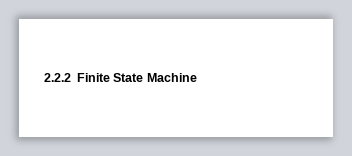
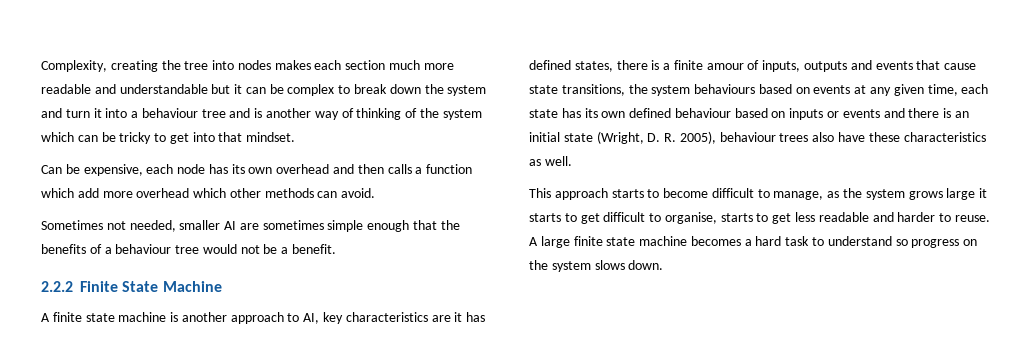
+ Complexity, creating the tree into nodes makes each section much more readable and understandable but it can be complex to break down the system and turn it into a behaviour tree and is another way of thinking of the system which can be tricky to get into that mindset.
+ Can be expensive, each node has its own overhead and then calls a function which add more overhead which other methods can avoid.
+ Sometimes not needed, smaller AI are sometimes simple enough that the benefits of a behaviour tree would not be a benefit.
  2.2.2 Finite State Machine
+ A finite state machine is another approach to AI, key characteristics are it has defined states, there is a finite amour of inputs, outputs and events that cause state transitions, the system behaviours based on events at any given time, each state has its own defined behaviour based on inputs or events and there is an initial state (Wright, D. R. 2005), behaviour trees also have these characteristics as well.
+ This approach starts to become difficult to manage, as the system grows large it starts to get difficult to organise, starts to get less readable and harder to reuse. A large finite state machine becomes a hard task to understand so progress on the system slows down.

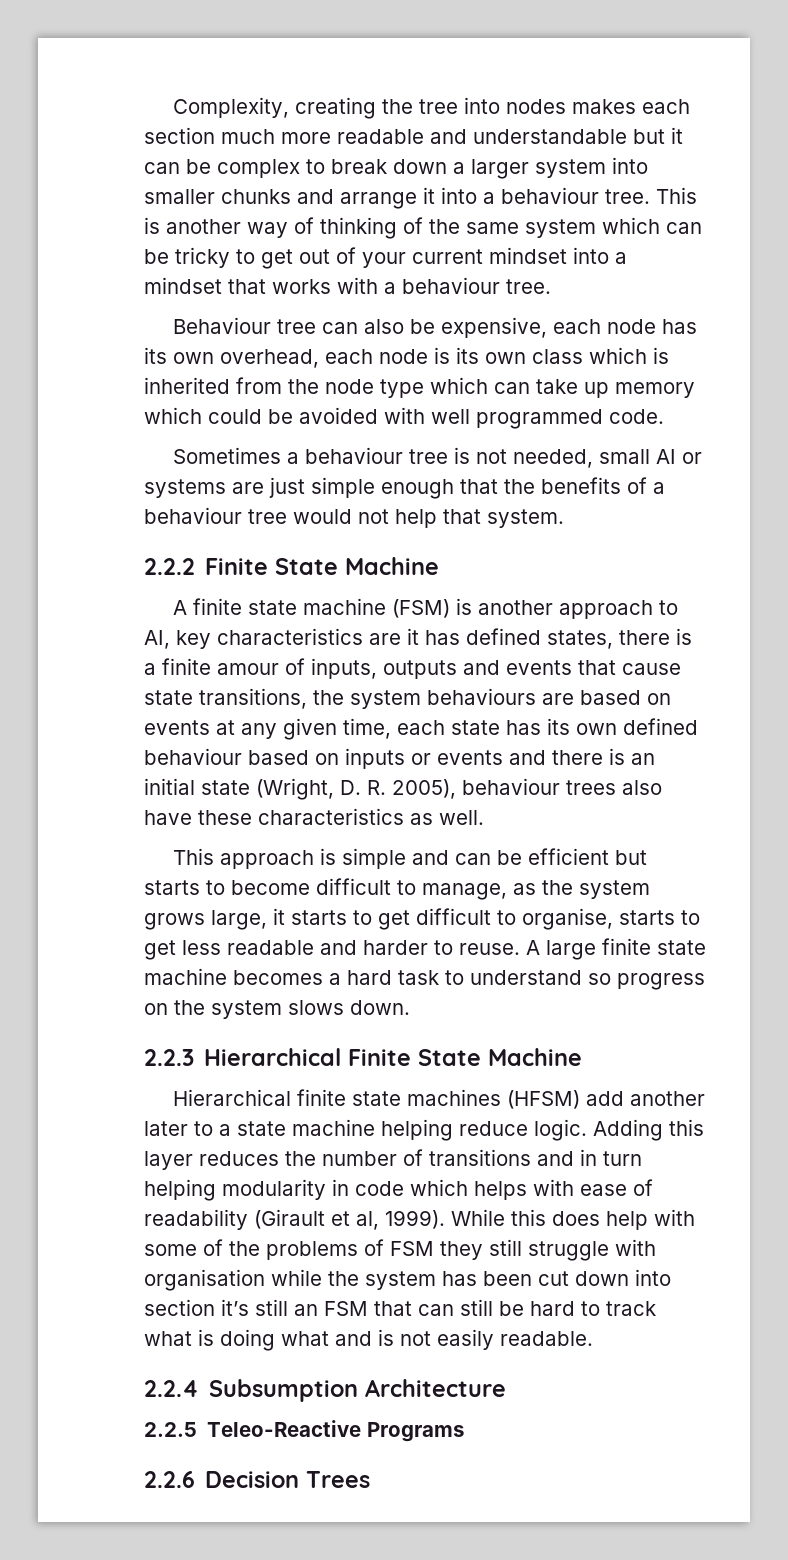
- Complexity, creating the tree into nodes makes each section much more readable and understandable but it can be complex to break down the system and turn it into a behaviour tree and is another way of thinking of the system which can be tricky to get into that mindset.
- Can be expensive, each node has its own overhead and then calls a function which add more overhead which other methods can avoid.
- Sometimes not needed, smaller AI are sometimes simple enough that the benefits of a behaviour tree would not be a benefit.
+ Complexity, creating the tree into nodes makes each section much more readable and understandable but it can be complex to break down a larger system into smaller chunks and arrange it into a behaviour tree. This is another way of thinking of the same system which can be tricky to get out of your current mindset into a mindset that works with a behaviour tree.
+ Behaviour tree can also be expensive, each node has its own overhead, each node is its own class which is inherited from the node type which can take up memory which could be avoided with well programmed code.
+ Sometimes a behaviour tree is not needed, small AI or systems are just simple enough that the benefits of a behaviour tree would not help that system.
- A finite state machine is another approach to AI, key characteristics are it has defined states, there is a finite amour of inputs, outputs and events that cause state transitions, the system behaviours based on events at any given time, each state has its own defined behaviour based on inputs or events and there is an initial state (Wright, D. R. 2005), behaviour trees also have these characteristics as well.
+ A finite state machine (FSM) is another approach to AI, key characteristics are it has defined states, there is a finite amour of inputs, outputs and events that cause state transitions, the system behaviours are based on events at any given time, each state has its own defined behaviour based on inputs or events and there is an initial state (Wright, D. R. 2005), behaviour trees also have these characteristics as well.
- This approach starts to become difficult to manage, as the system grows large it starts to get difficult to organise, starts to get less readable and harder to reuse.
+ This approach is simple and can be efficient but starts to become difficult to manage, as the system grows large, it starts to get difficult to organise, starts to get less readable and harder to reuse.
+ 2.2.3 Hierarchical Finite State Machine
+ Hierarchical finite state machines (HFSM) add another later to a state machine helping reduce logic. Adding this layer reduces the number of transitions and in turn helping modularity in code which helps with ease of readability (Girault et al, 1999). While this does help with some of the problems of FSM they still struggle with organisation while the system has been cut down into section it’s still an FSM that can still be hard to track what is doing what and is not easily readable.
+ 2.2.4 Subsumption Architecture
+ 2.2.5 Teleo-Reactive Programs
+ 2.2.6 Decision Trees

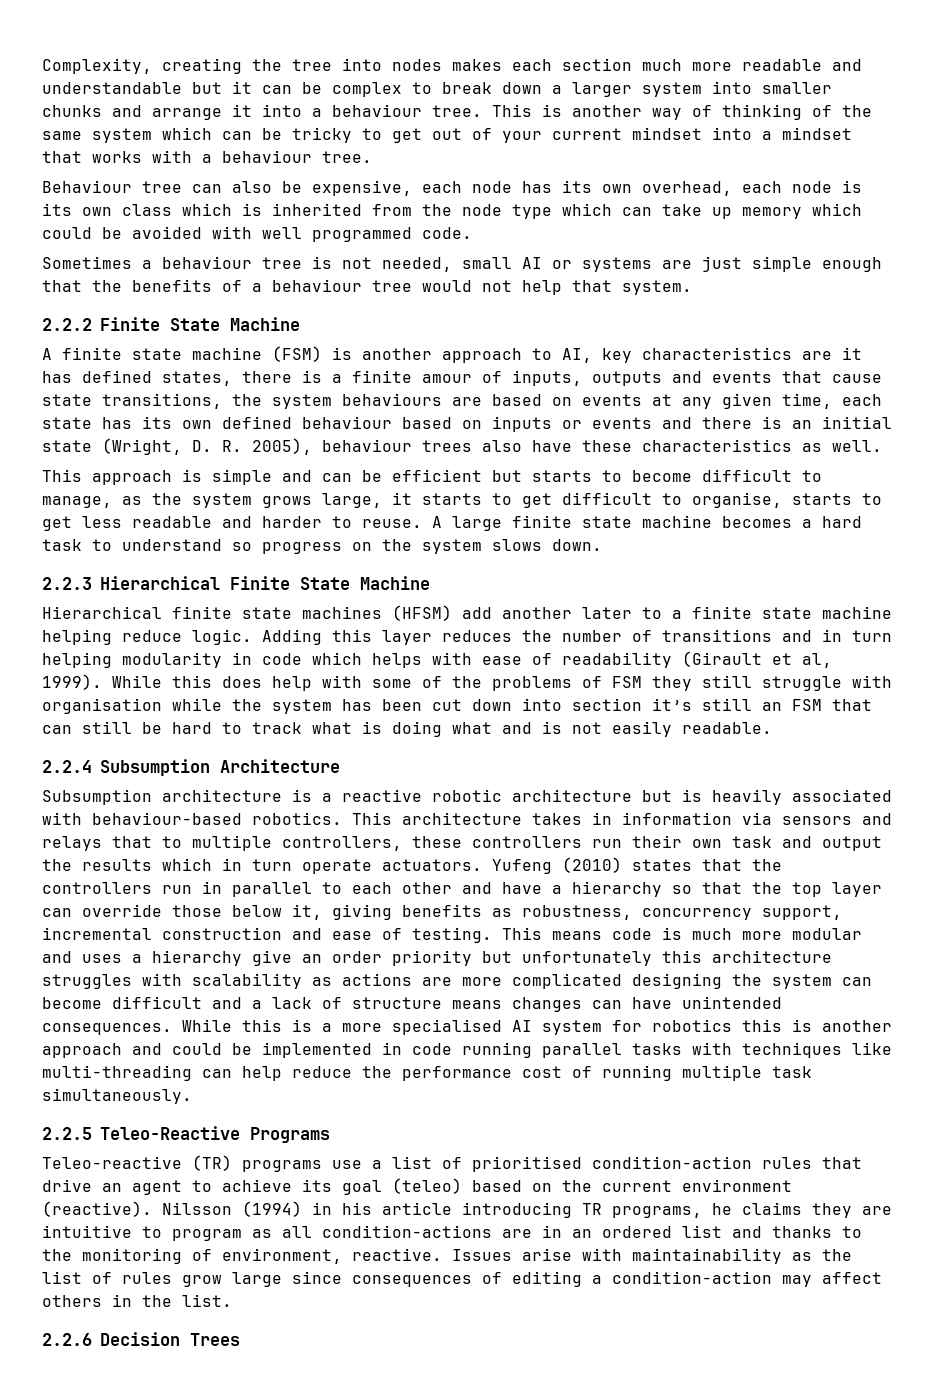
- Hierarchical finite state machines (HFSM) add another later to a state machine helping reduce logic.
+ Hierarchical finite state machines (HFSM) add another later to a finite state machine helping reduce logic.
+ Subsumption architecture is a reactive robotic architecture but is heavily associated with behaviour-based robotics. This architecture takes in information via sensors and relays that to multiple controllers, these controllers run their own task and output the results which in turn operate actuators. Yufeng (2010) states that the controllers run in parallel to each other and have a hierarchy so that the top layer can override those below it, giving benefits as robustness, concurrency support, incremental construction and ease of testing. This means code is much more modular and uses a hierarchy give an order priority but unfortunately this architecture struggles with scalability as actions are more complicated designing the system can become difficult and a lack of structure means changes can have unintended consequences. While this is a more specialised AI system for robotics this is another approach and could be implemented in code running parallel tasks with techniques like multi-threading can help reduce the performance cost of running multiple task simultaneously.
  2.2.5 Teleo-Reactive Programs
+ Teleo-reactive (TR) programs use a list of prioritised condition-action rules that drive an agent to achieve its goal (teleo) based on the current environment (reactive). Nilsson (1994) in his article introducing TR programs, he claims they are intuitive to program as all condition-actions are in an ordered list and thanks to the monitoring of environment, reactive. Issues arise with maintainability as the list of rules grow large since consequences of editing a condition-action may affect others in the list.

